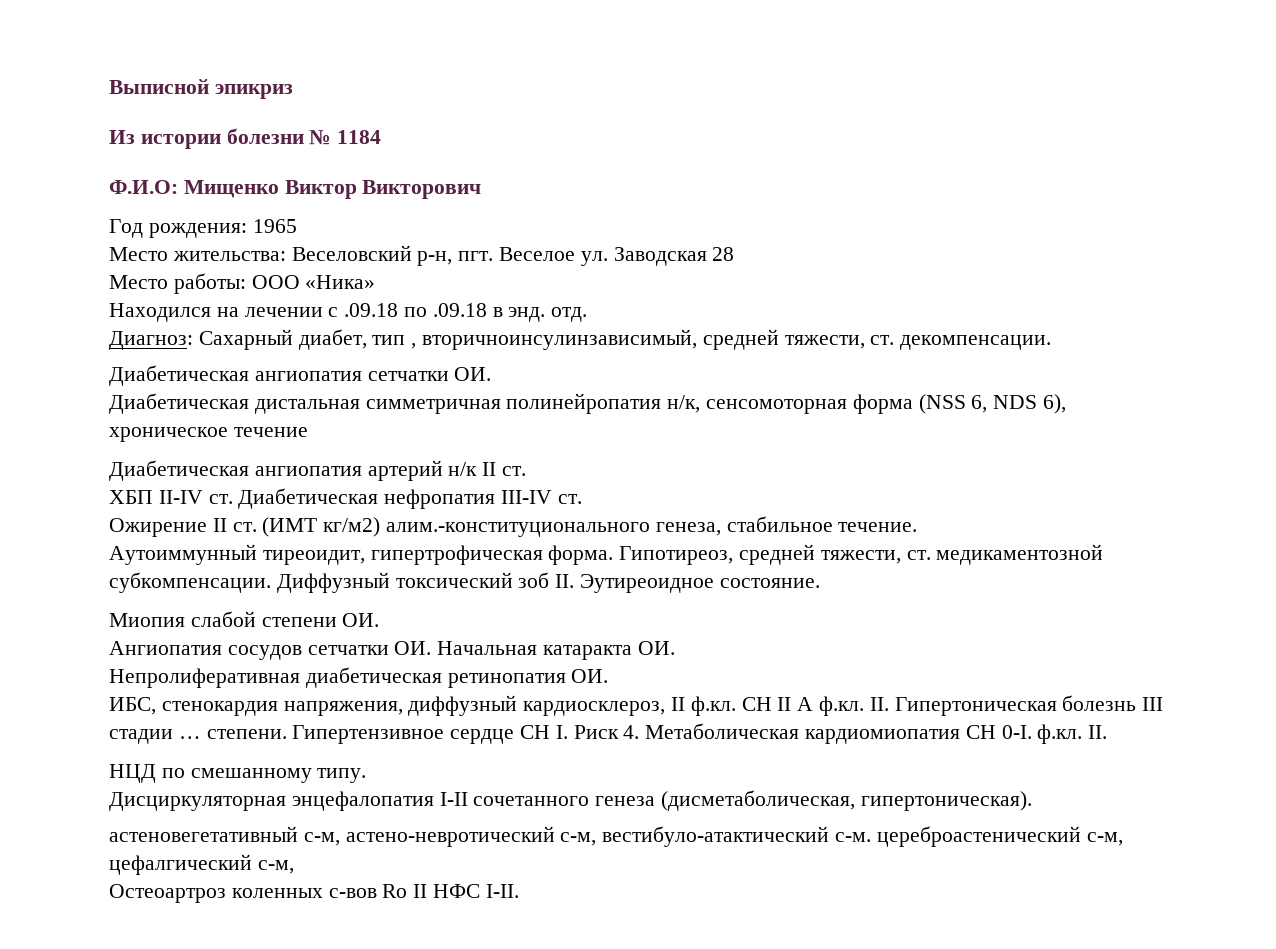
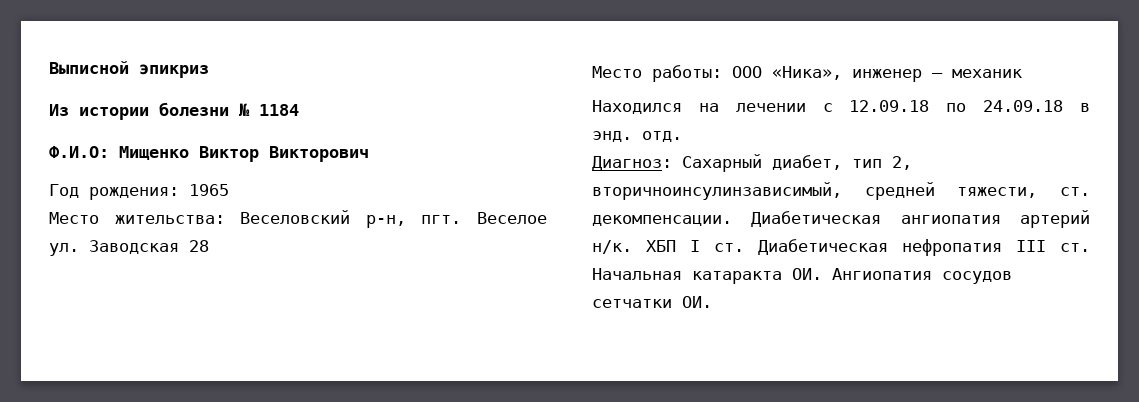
- Место работы: ООО «Ника»
+ Место работы: ООО «Ника», инженер – механик
- Находился на лечении с .09.18 по .09.18 в энд. отд.
+ Находился на лечении с 12.09.18 по 24.09.18 в энд. отд.
- Диагноз: Сахарный диабет, тип , вторичноинсулинзависимый, средней тяжести, ст. декомпенсации.
- Диабетическая ангиопатия сетчатки ОИ.
- Диабетическая дистальная симметричная полинейропатия н/к, сенсомоторная форма (NSS 6, NDS 6), хроническое течение
- Диабетическая ангиопатия артерий н/к II ст.
- ХБП II-IV ст. Диабетическая нефропатия III-IV ст.
- Ожирение II ст. (ИМТ кг/м2) алим.-конституционального генеза, стабильное течение.
- Аутоиммунный тиреоидит, гипертрофическая форма. Гипотиреоз, средней тяжести, ст. медикаментозной субкомпенсации. Диффузный токсический зоб II. Эутиреоидное состояние.
- Миопия слабой степени ОИ.
- Ангиопатия сосудов сетчатки ОИ. Начальная катаракта ОИ.
- Непролиферативная диабетическая ретинопатия ОИ.
- ИБС, стенокардия напряжения, диффузный кардиосклероз, II ф.кл. СН II А ф.кл. II. Гипертоническая болезнь III стадии … степени. Гипертензивное сердце СН I. Риск 4. Метаболическая кардиомиопатия СН 0-I. ф.кл. II.
- НЦД по смешанному типу.
- Дисциркуляторная энцефалопатия I-II сочетанного генеза (дисметаболическая, гипертоническая).
- астеновегетативный с-м, астено-невротический с-м, вестибуло-атактический с-м. цереброастенический с-м, цефалгический с-м,
- Остеоартроз коленных с-вов Rо II НФС I-II.
+ Диагноз: Сахарный диабет, тип 2, вторичноинсулинзависимый, средней тяжести, ст. декомпенсации. Диабетическая ангиопатия артерий н/к. ХБП I ст. Диабетическая нефропатия III ст. Начальная катаракта ОИ. Ангиопатия сосудов сетчатки ОИ.

